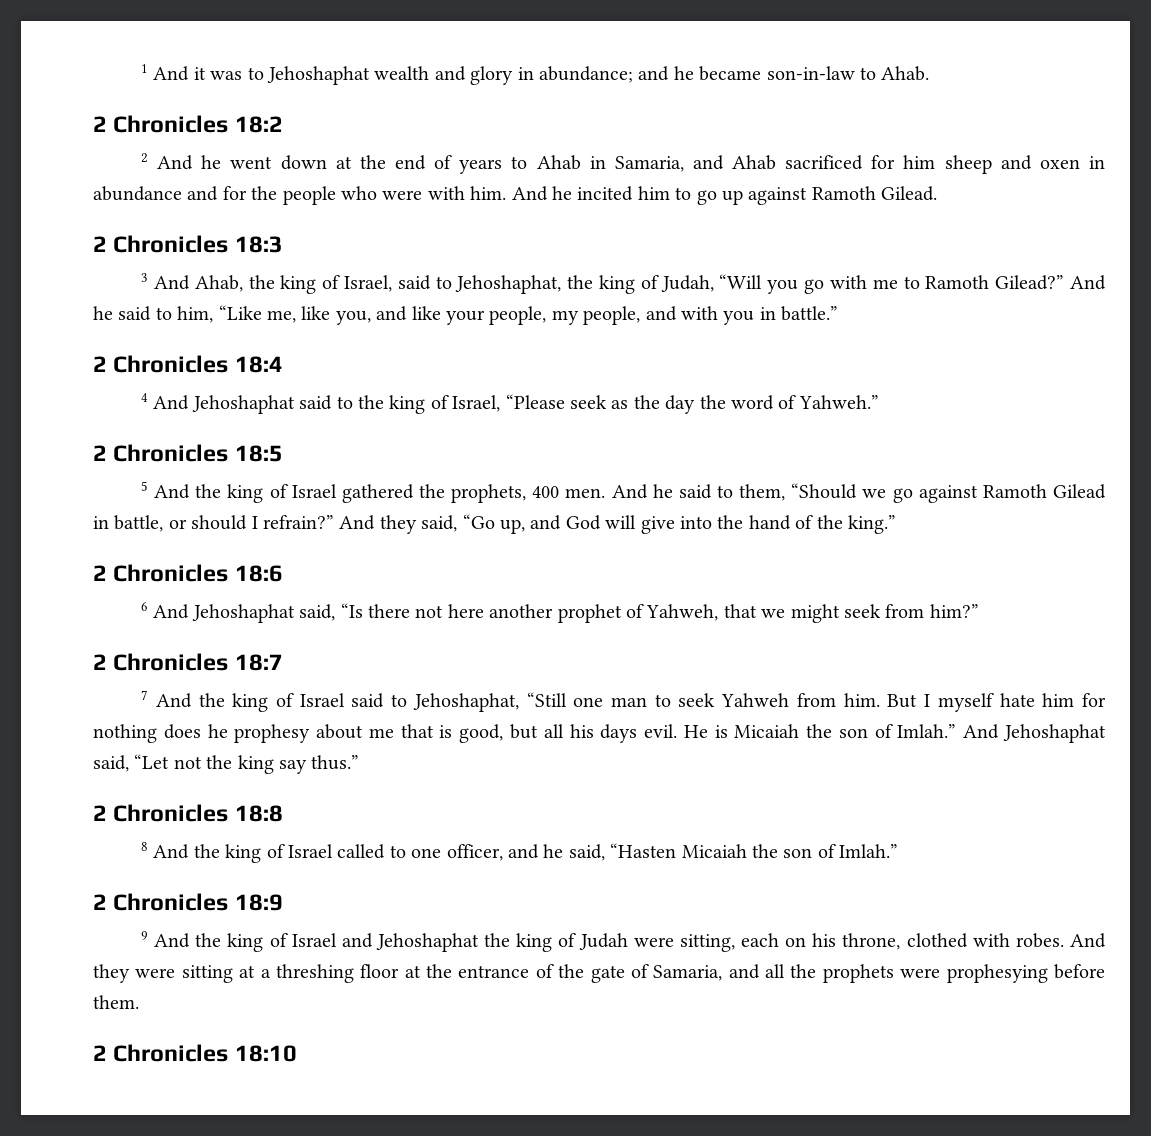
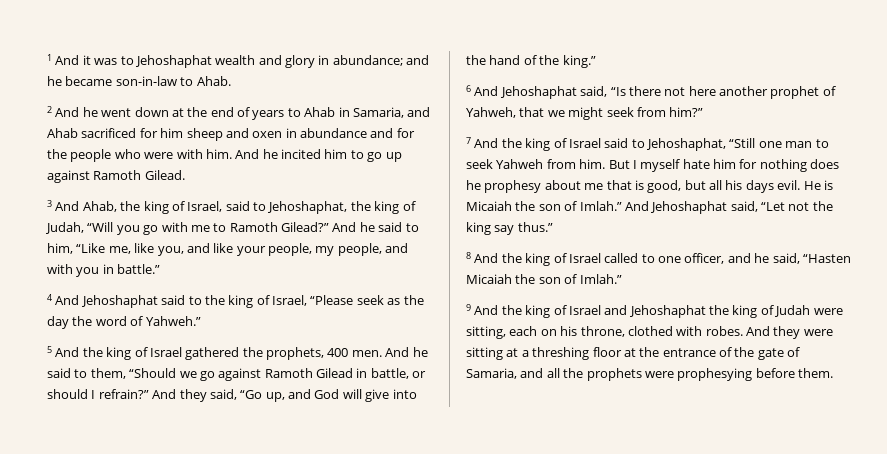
- 2 Chronicles 18:2
- 2 Chronicles 18:3
- 2 Chronicles 18:4
- 2 Chronicles 18:5
- 2 Chronicles 18:6
- 2 Chronicles 18:7
- 2 Chronicles 18:8
- 2 Chronicles 18:9
- 2 Chronicles 18:10

